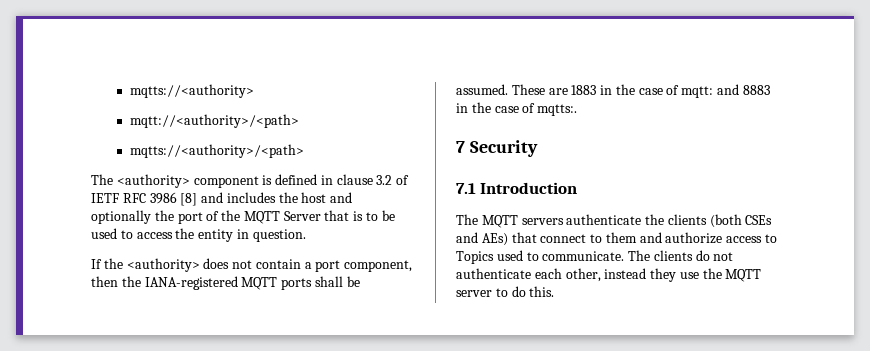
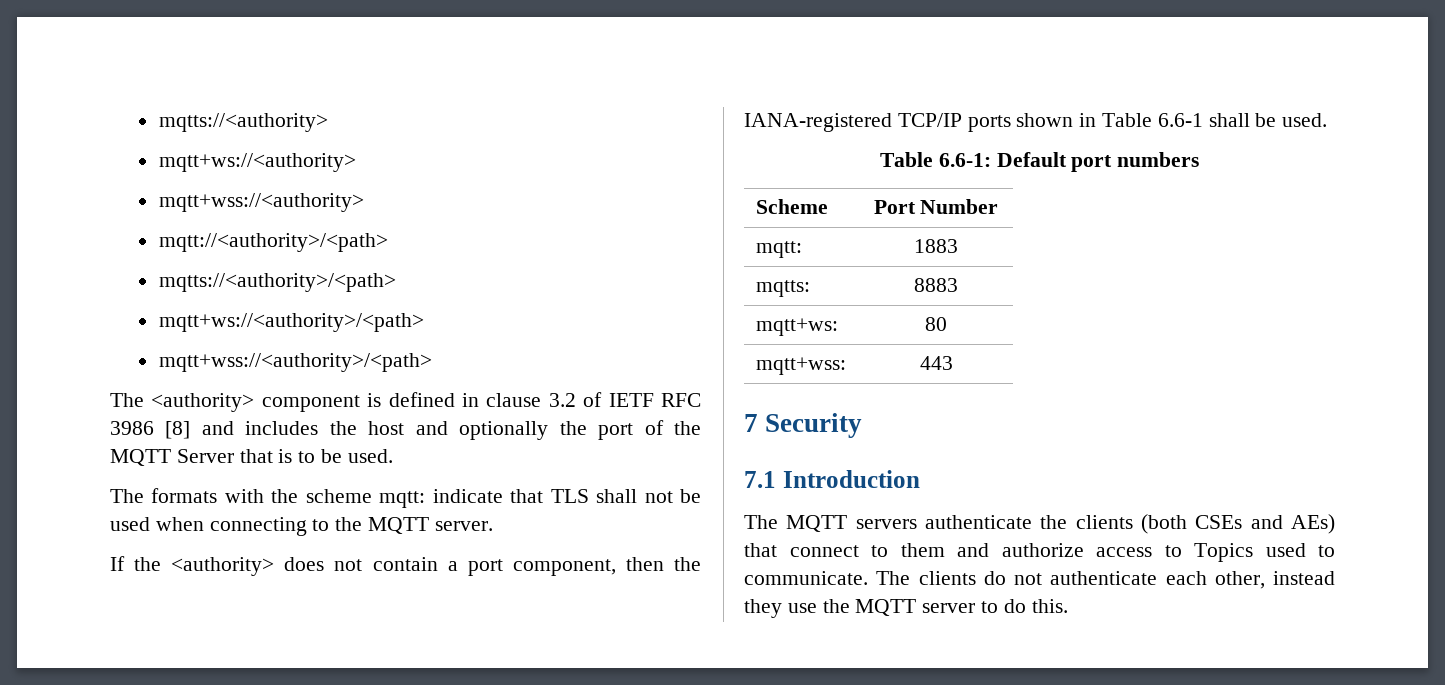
+ mqtt+ws://<authority>
+ mqtt+wss://<authority>
+ mqtt+ws://<authority>/<path>
+ mqtt+wss://<authority>/<path>
- The <authority> component is defined in clause 3.2 of IETF RFC 3986 [8] and includes the host and optionally the port of the MQTT Server that is to be used to access the entity in question.
+ The <authority> component is defined in clause 3.2 of IETF RFC 3986 [8] and includes the host and optionally the port of the MQTT Server that is to be used.
+ The formats with the scheme mqtt: indicate that TLS shall not be used when connecting to the MQTT server.
- If the <authority> does not contain a port component, then the IANA-registered MQTT ports shall be assumed. These are 1883 in the case of mqtt: and 8883 in the case of mqtts:.
+ If the <authority> does not contain a port component, then the IANA-registered TCP/IP ports shown in Table 6.6-1 shall be used.
+ Table 6.6-1: Default port numbers
+ Scheme | Port Number
+ mqtt: | 1883
+ mqtts: | 8883
+ mqtt+ws: | 80
+ mqtt+wss: | 443

